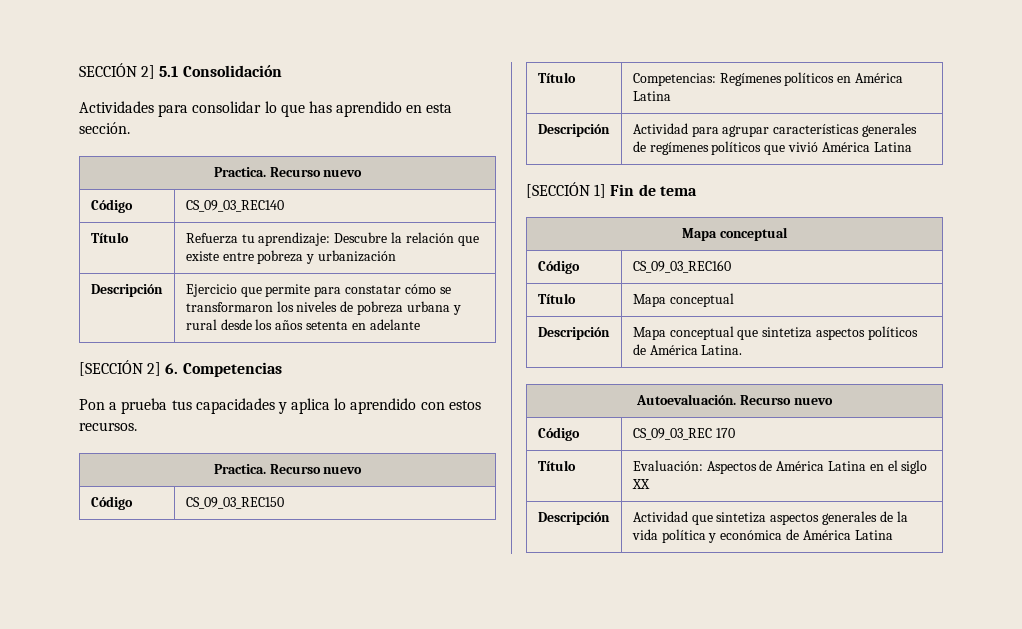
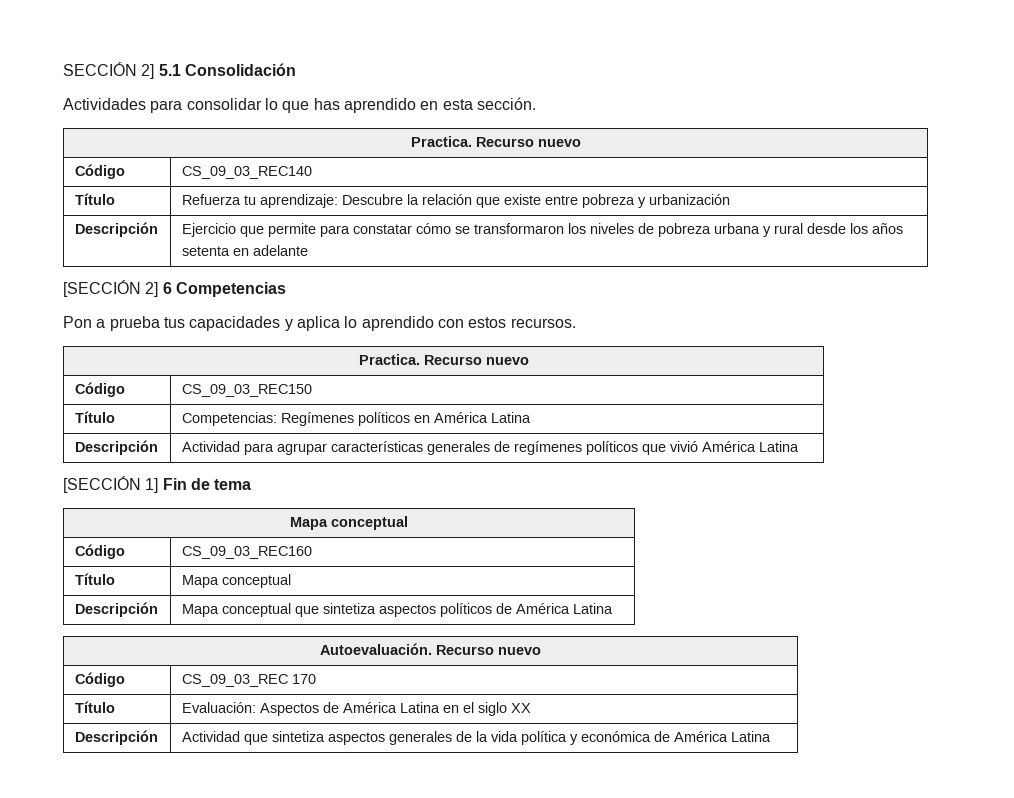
- [SECCIÓN 2] 6. Competencias
+ [SECCIÓN 2] 6 Competencias
- Descripción | Mapa conceptual que sintetiza aspectos políticos de América Latina.
+ Descripción | Mapa conceptual que sintetiza aspectos políticos de América Latina

